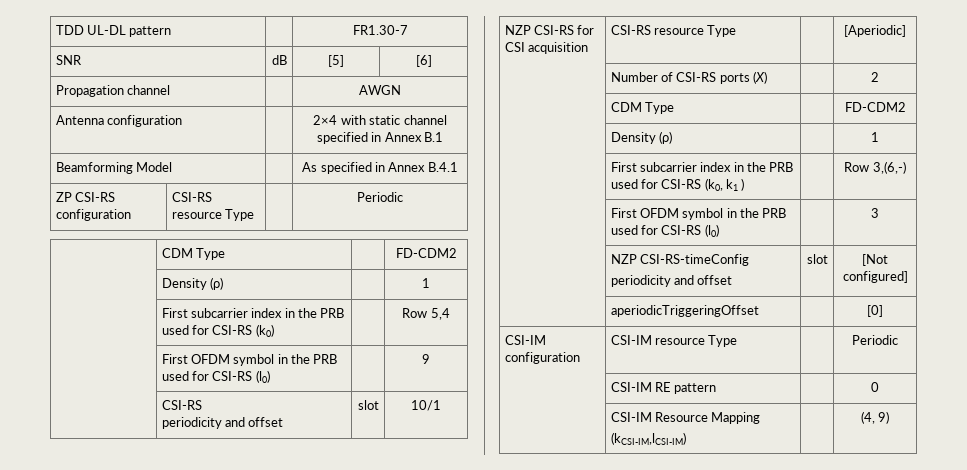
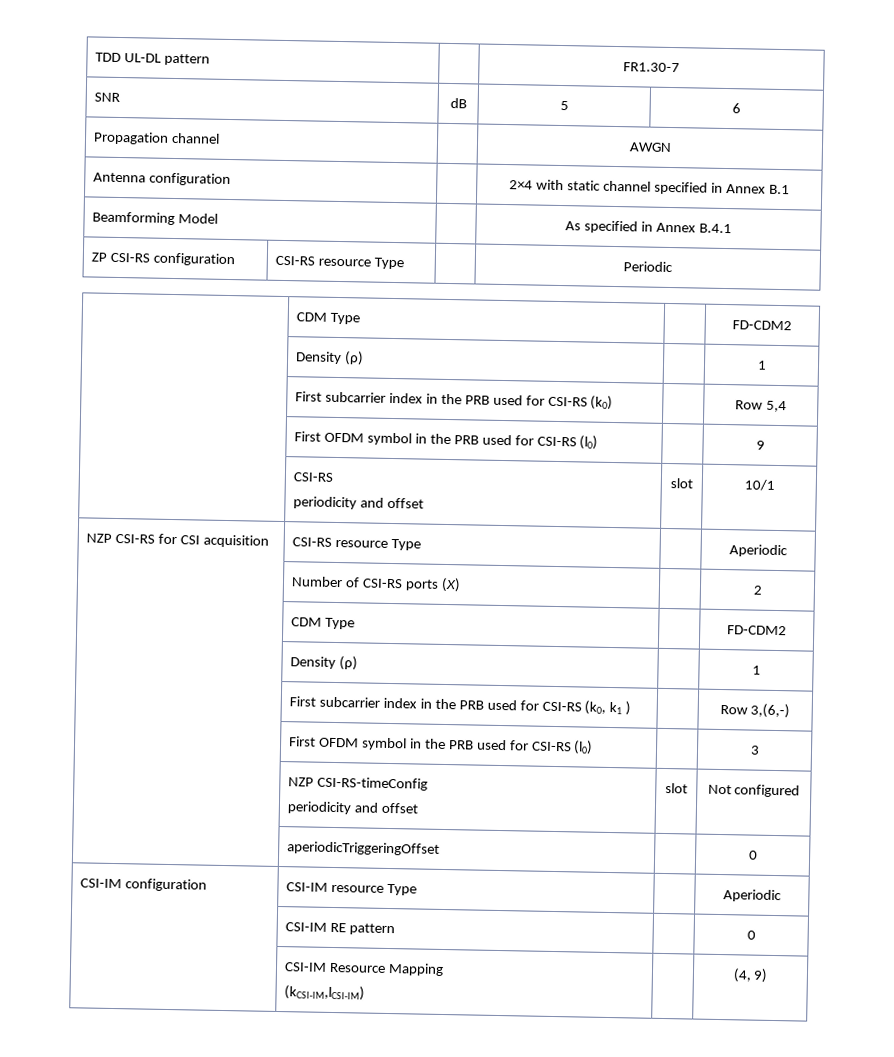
- SNR | dB | [5] | [6]
+ SNR | dB | 5 | 6
- NZP CSI-RS for CSI acquisition | CSI-RS resource Type | | [Aperiodic]
+ NZP CSI-RS for CSI acquisition | CSI-RS resource Type | | Aperiodic
  | NZP CSI-RS-timeConfig
- periodicity and offset | slot | [Not configured]
+ periodicity and offset | slot | Not configured
- | aperiodicTriggeringOffset | | [0]
+ | aperiodicTriggeringOffset | | 0
- CSI-IM configuration | CSI-IM resource Type | | Periodic
+ CSI-IM configuration | CSI-IM resource Type | | Aperiodic

